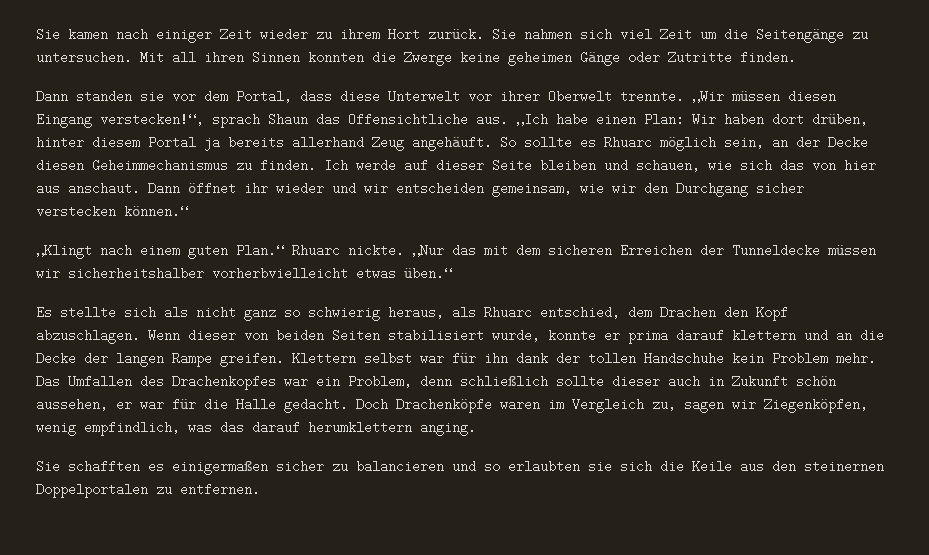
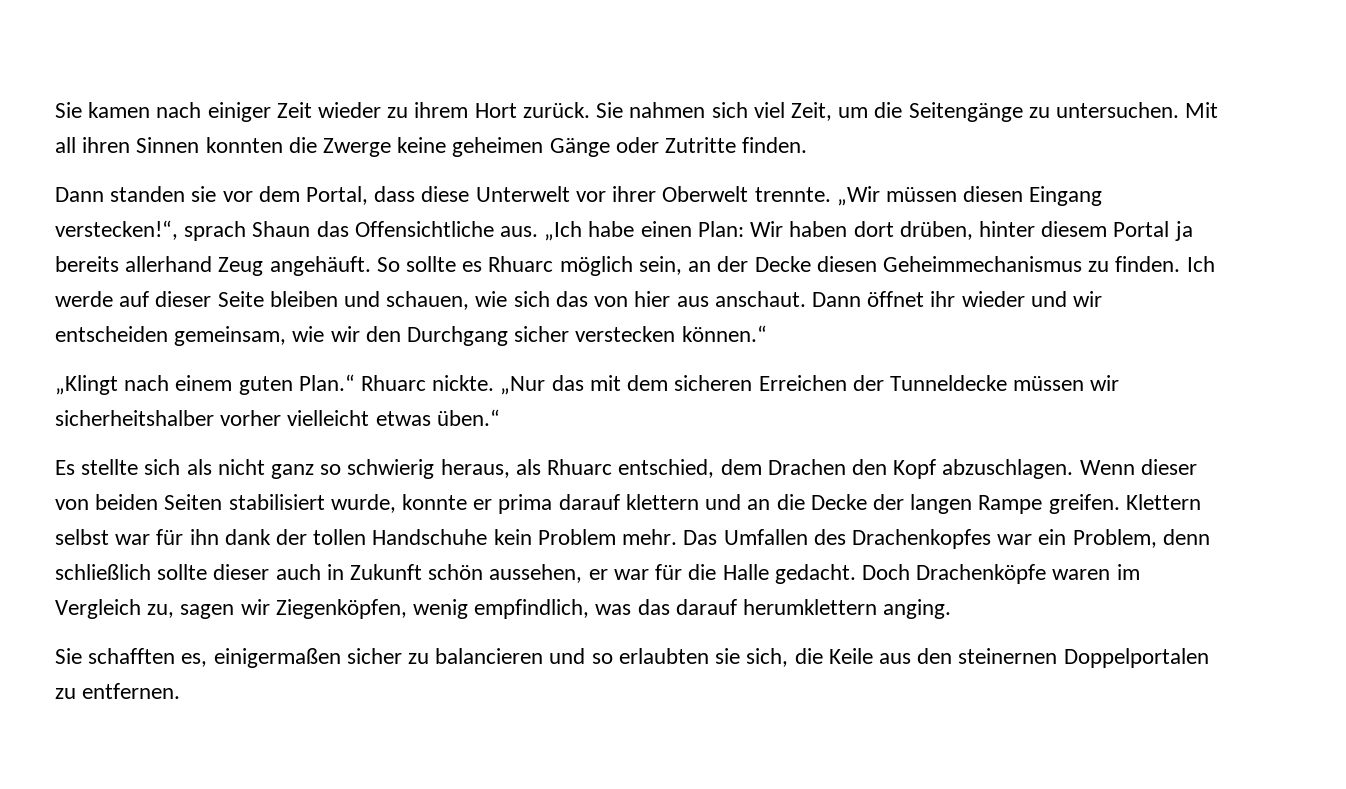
- Sie nahmen sich viel Zeit um die Seitengänge zu untersuchen.
+ Sie nahmen sich viel Zeit, um die Seitengänge zu untersuchen.
- „Nur das mit dem sicheren Erreichen der Tunneldecke müssen wir sicherheitshalber vorherbvielleicht etwas üben.“
+ „Nur das mit dem sicheren Erreichen der Tunneldecke müssen wir sicherheitshalber vorher vielleicht etwas üben.“
- Sie schafften es einigermaßen sicher zu balancieren und so erlaubten sie sich die Keile aus den steinernen Doppelportalen zu entfernen.
+ Sie schafften es, einigermaßen sicher zu balancieren und so erlaubten sie sich, die Keile aus den steinernen Doppelportalen zu entfernen.

